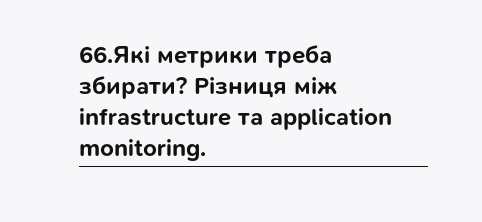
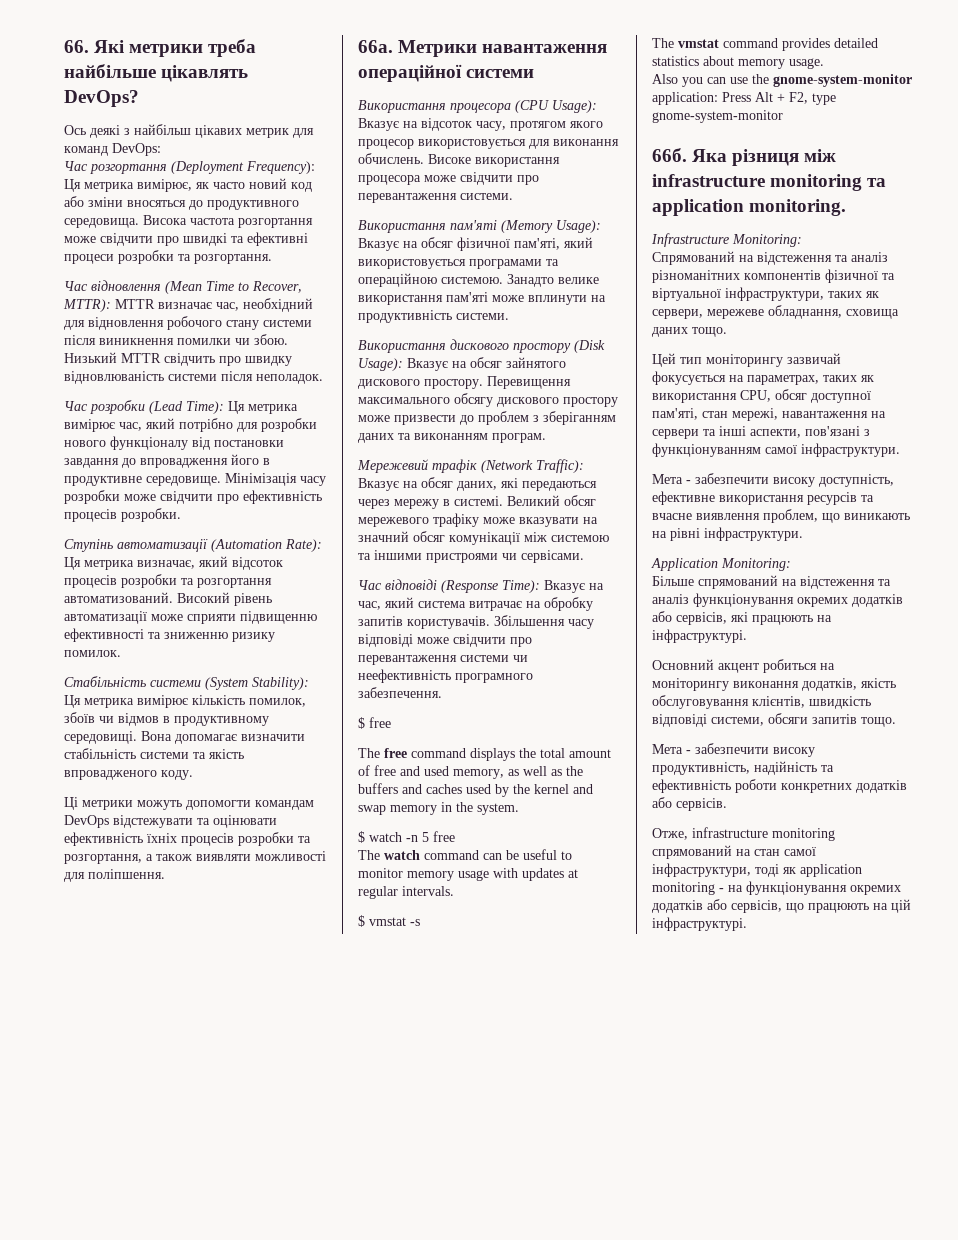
- 66.Які метрики треба збирати? Різниця між infrastructure та application monitoring.
+ 66. Які метрики треба найбільше цікавлять DevOps?
+ Ось деякі з найбільш цікавих метрик для команд DevOps:
+ Час розгортання (Deployment Frequency): Ця метрика вимірює, як часто новий код або зміни вносяться до продуктивного середовища. Висока частота розгортання може свідчити про швидкі та ефективні процеси розробки та розгортання.
+ Час відновлення (Mean Time to Recover, MTTR): MTTR визначає час, необхідний для відновлення робочого стану системи після виникнення помилки чи збою. Низький MTTR свідчить про швидку відновлюваність системи після неполадок.
+ Час розробки (Lead Time): Ця метрика вимірює час, який потрібно для розробки нового функціоналу від постановки завдання до впровадження його в продуктивне середовище. Мінімізація часу розробки може свідчити про ефективність процесів розробки.
+ Ступінь автоматизації (Automation Rate): Ця метрика визначає, який відсоток процесів розробки та розгортання автоматизований. Високий рівень автоматизації може сприяти підвищенню ефективності та зниженню ризику помилок.
+ Стабільність системи (System Stability): Ця метрика вимірює кількість помилок, збоїв чи відмов в продуктивному середовищі. Вона допомагає визначити стабільність системи та якість впровадженого коду.
+ Ці метрики можуть допомогти командам DevOps відстежувати та оцінювати ефективність їхніх процесів розробки та розгортання, а також виявляти можливості для поліпшення.
+ 66а. Метрики навантаження операційної системи
+ Використання процесора (CPU Usage): Вказує на відсоток часу, протягом якого процесор використовується для виконання обчислень. Високе використання процесора може свідчити про перевантаження системи.
+ Використання пам'яті (Memory Usage): Вказує на обсяг фізичної пам'яті, який використовується програмами та операційною системою. Занадто велике використання пам'яті може вплинути на продуктивність системи.
+ Використання дискового простору (Disk Usage): Вказує на обсяг зайнятого дискового простору. Перевищення максимального обсягу дискового простору може призвести до проблем з зберіганням даних та виконанням програм.
+ Мережевий трафік (Network Traffic): Вказує на обсяг даних, які передаються через мережу в системі. Великий обсяг мережевого трафіку може вказувати на значний обсяг комунікації між системою та іншими пристроями чи сервісами.
+ Час відповіді (Response Time): Вказує на час, який система витрачає на обробку запитів користувачів. Збільшення часу відповіді може свідчити про перевантаження системи чи неефективність програмного забезпечення.
+ $ free
+ The free command displays the total amount of free and used memory, as well as the buffers and caches used by the kernel and swap memory in the system.
+ $ watch -n 5 free
+ The watch command can be useful to monitor memory usage with updates at regular intervals.
+ $ vmstat -s
+ The vmstat command provides detailed statistics about memory usage.
+ Also you can use the gnome-system-monitor application: Press Alt + F2, type gnome-system-monitor
+ 66б. Яка різниця між infrastructure monitoring та application monitoring.
+ Infrastructure Monitoring:
+ Спрямований на відстеження та аналіз різноманітних компонентів фізичної та віртуальної інфраструктури, таких як сервери, мережеве обладнання, сховища даних тощо.
+ Цей тип моніторингу зазвичай фокусується на параметрах, таких як використання CPU, обсяг доступної пам'яті, стан мережі, навантаження на сервери та інші аспекти, пов'язані з функціонуванням самої інфраструктури.
+ Мета - забезпечити високу доступність, ефективне використання ресурсів та вчасне виявлення проблем, що виникають на рівні інфраструктури.
+ Application Monitoring:
+ Більше спрямований на відстеження та аналіз функціонування окремих додатків або сервісів, які працюють на інфраструктурі.
+ Основний акцент робиться на моніторингу виконання додатків, якість обслуговування клієнтів, швидкість відповіді системи, обсяги запитів тощо.
+ Мета - забезпечити високу продуктивність, надійність та ефективність роботи конкретних додатків або сервісів.
+ Отже, infrastructure monitoring спрямований на стан самої інфраструктури, тоді як application monitoring - на функціонування окремих додатків або сервісів, що працюють на цій інфраструктурі.

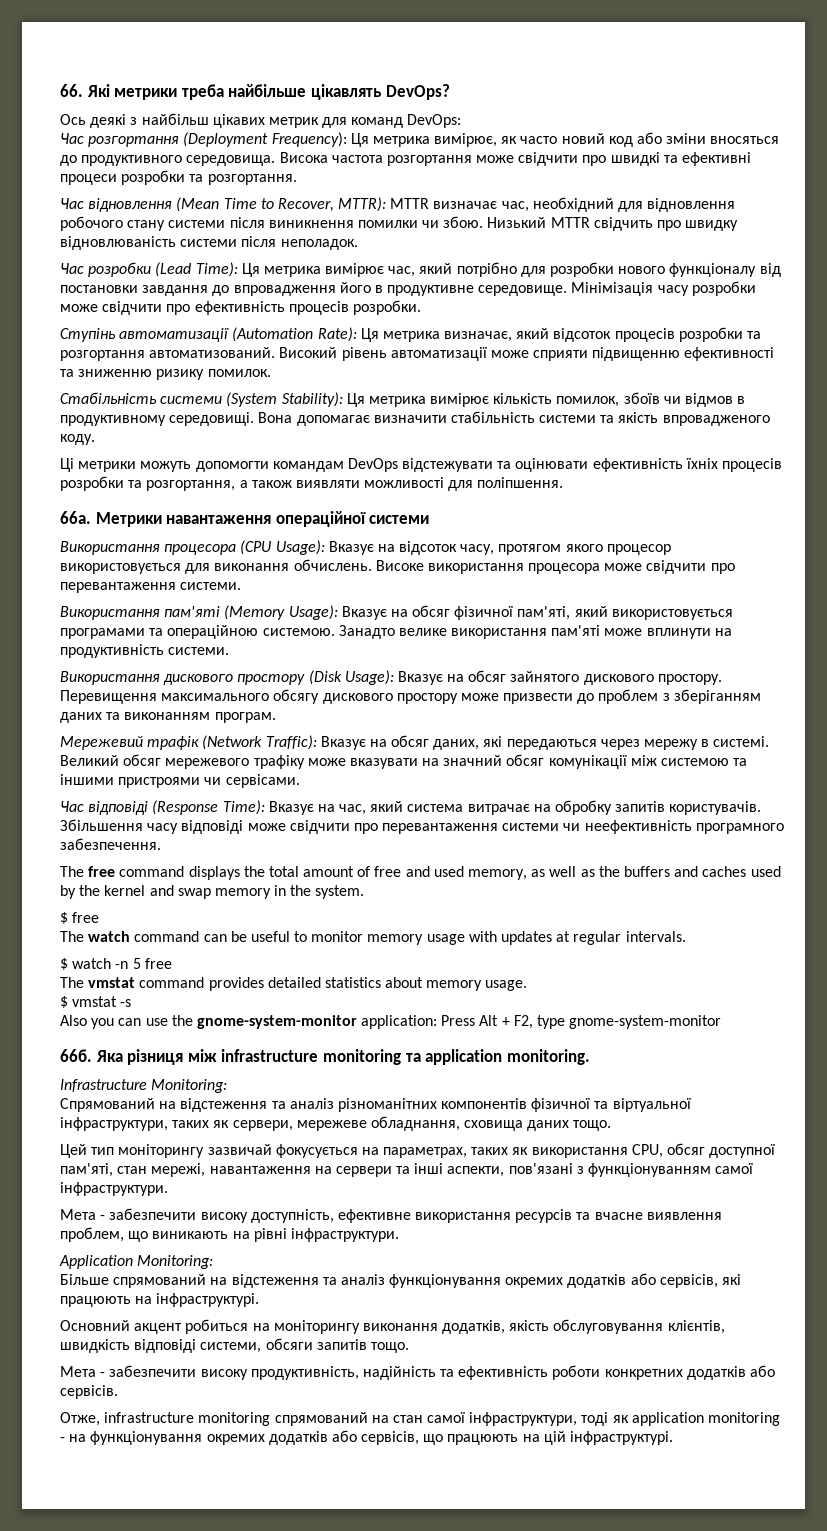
- $ free
- $ watch -n 5 free
+ $ free
- $ vmstat -s
+ $ watch -n 5 free
+ $ vmstat -s

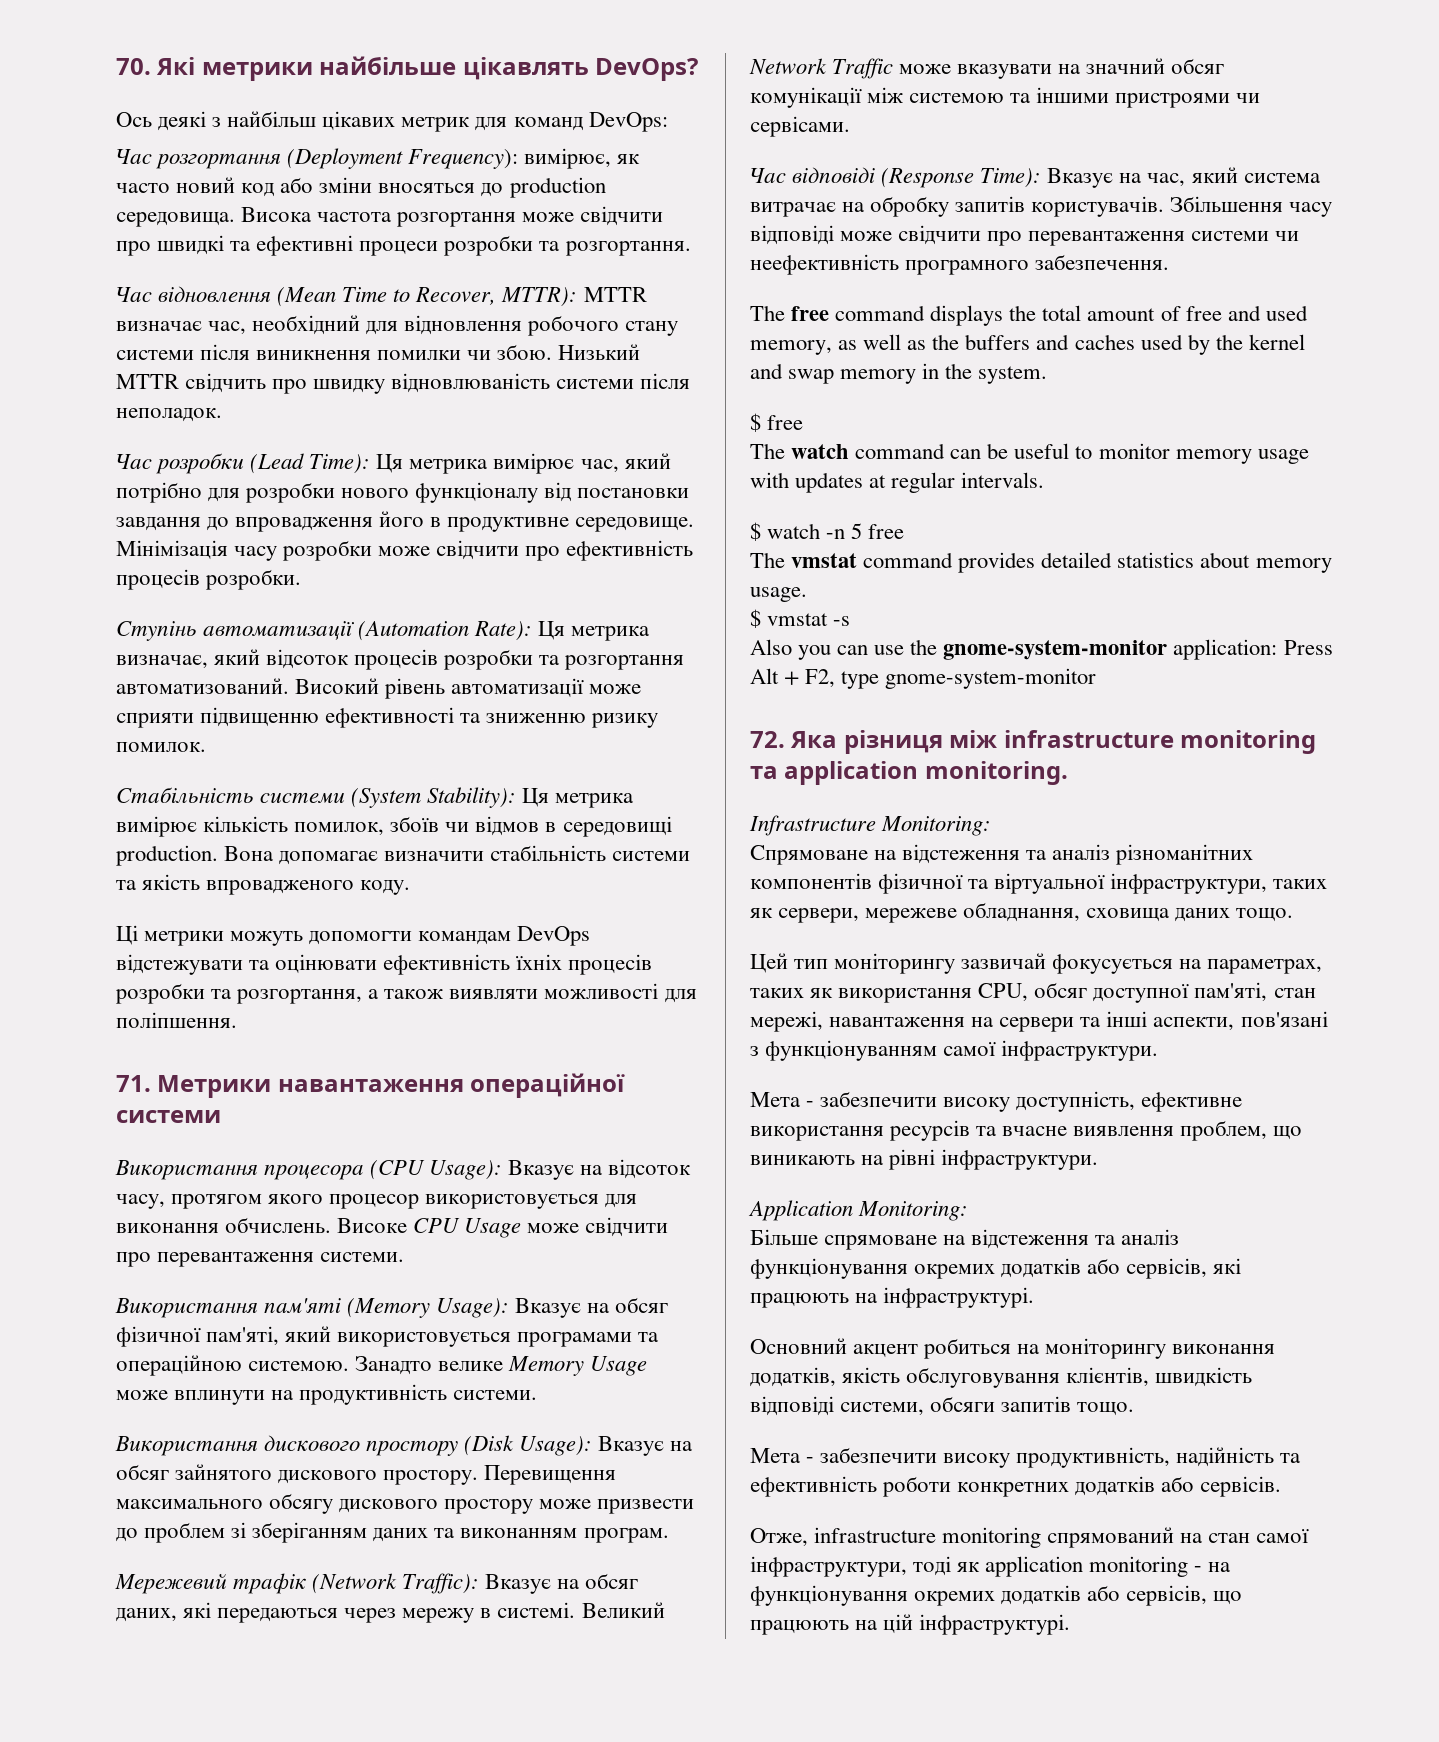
- 66. Які метрики треба найбільше цікавлять DevOps?
+ 70. Які метрики найбільше цікавлять DevOps?
- Час розгортання (Deployment Frequency): Ця метрика вимірює, як часто новий код або зміни вносяться до продуктивного середовища.
+ Час розгортання (Deployment Frequency): вимірює, як часто новий код або зміни вносяться до production середовища.
- Стабільність системи (System Stability): Ця метрика вимірює кількість помилок, збоїв чи відмов в продуктивному середовищі.
+ Стабільність системи (System Stability): Ця метрика вимірює кількість помилок, збоїв чи відмов в середовищі production.
- 66а. Метрики навантаження операційної системи
+ 71. Метрики навантаження операційної системи
- Високе використання процесора може свідчити про перевантаження системи.
+ Високе CPU Usage може свідчити про перевантаження системи.
- Занадто велике використання пам'яті може вплинути на продуктивність системи.
+ Занадто велике Memory Usage може вплинути на продуктивність системи.
- Перевищення максимального обсягу дискового простору може призвести до проблем з зберіганням даних та виконанням програм.
+ Перевищення максимального обсягу дискового простору може призвести до проблем зі зберіганням даних та виконанням програм.
- Великий обсяг мережевого трафіку може вказувати на значний обсяг комунікації між системою та іншими пристроями чи сервісами.
+ Великий Network Traffic може вказувати на значний обсяг комунікації між системою та іншими пристроями чи сервісами.
- 66б. Яка різниця між infrastructure monitoring та application monitoring.
+ 72. Яка різниця між infrastructure monitoring та application monitoring.
- Спрямований на відстеження та аналіз різноманітних компонентів фізичної та віртуальної інфраструктури, таких як сервери, мережеве обладнання, сховища даних тощо.
+ Спрямоване на відстеження та аналіз різноманітних компонентів фізичної та віртуальної інфраструктури, таких як сервери, мережеве обладнання, сховища даних тощо.
- Більше спрямований на відстеження та аналіз функціонування окремих додатків або сервісів, які працюють на інфраструктурі.
+ Більше спрямоване на відстеження та аналіз функціонування окремих додатків або сервісів, які працюють на інфраструктурі.

